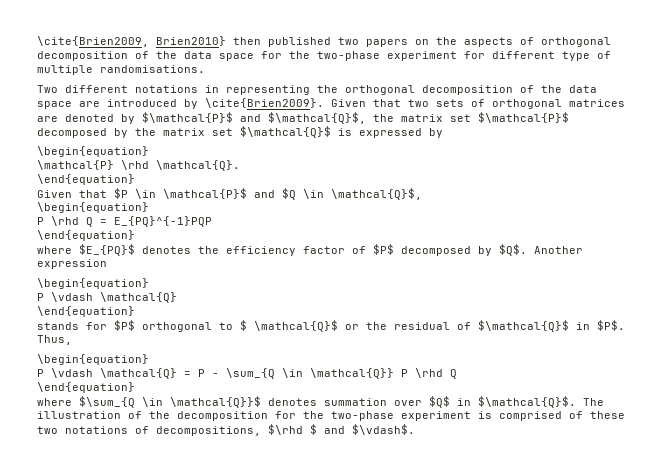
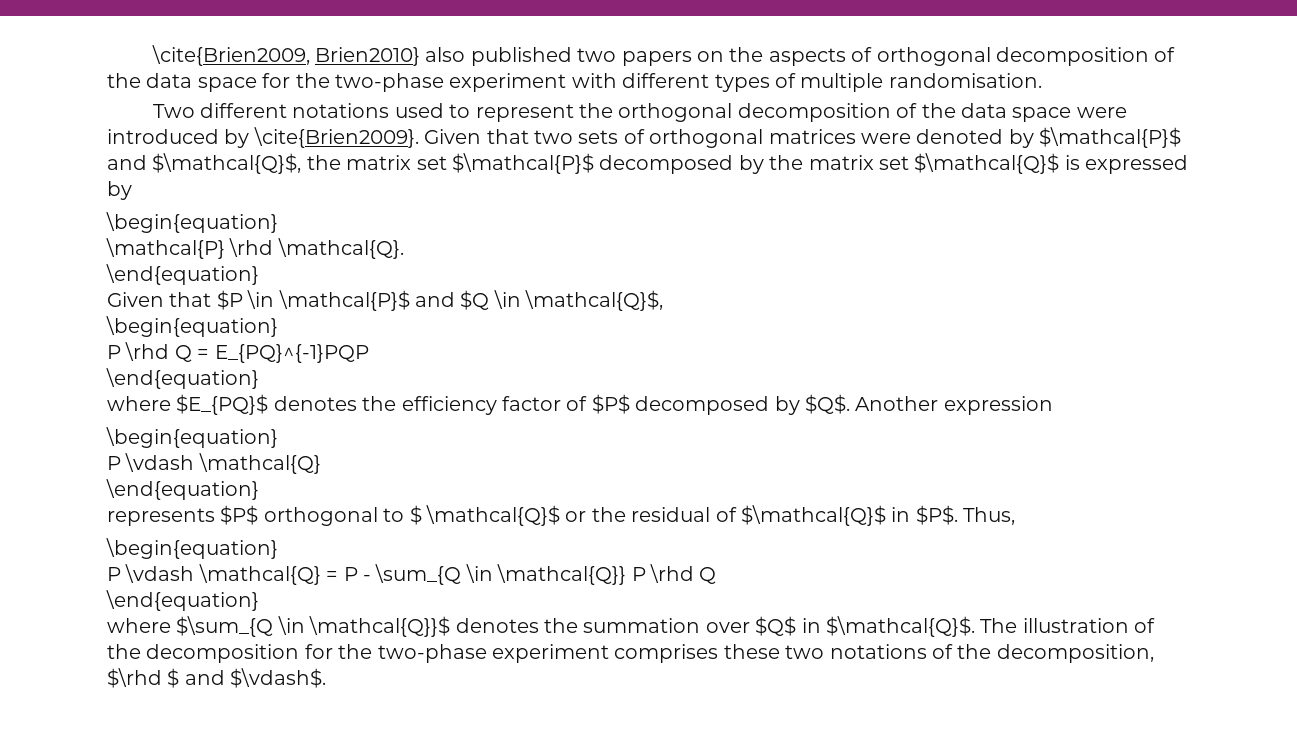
- \cite{Brien2009, Brien2010} then published two papers on the aspects of orthogonal decomposition of the data space for the two-phase experiment for different type of multiple randomisations.
+ \cite{Brien2009, Brien2010} also published two papers on the aspects of orthogonal decomposition of the data space for the two-phase experiment with different types of multiple randomisation.
- Two different notations in representing the orthogonal decomposition of the data space are introduced by \cite{Brien2009}.
+ Two different notations used to represent the orthogonal decomposition of the data space were introduced by \cite{Brien2009}.
- Given that two sets of orthogonal matrices are denoted by $\mathcal{P}$ and $\mathcal{Q}$, the matrix set $\mathcal{P}$ decomposed by the matrix set $\mathcal{Q}$ is expressed by
+ Given that two sets of orthogonal matrices were denoted by $\mathcal{P}$ and $\mathcal{Q}$, the matrix set $\mathcal{P}$ decomposed by the matrix set $\mathcal{Q}$ is expressed by
- stands for $P$ orthogonal to $ \mathcal{Q}$ or the residual of $\mathcal{Q}$ in $P$.
+ represents $P$ orthogonal to $ \mathcal{Q}$ or the residual of $\mathcal{Q}$ in $P$.
- where $\sum_{Q \in \mathcal{Q}}$ denotes summation over $Q$ in $\mathcal{Q}$.
+ where $\sum_{Q \in \mathcal{Q}}$ denotes the summation over $Q$ in $\mathcal{Q}$.
- The illustration of the decomposition for the two-phase experiment is comprised of these two notations of decompositions, $\rhd $ and $\vdash$.
+ The illustration of the decomposition for the two-phase experiment comprises these two notations of the decomposition, $\rhd $ and $\vdash$.

